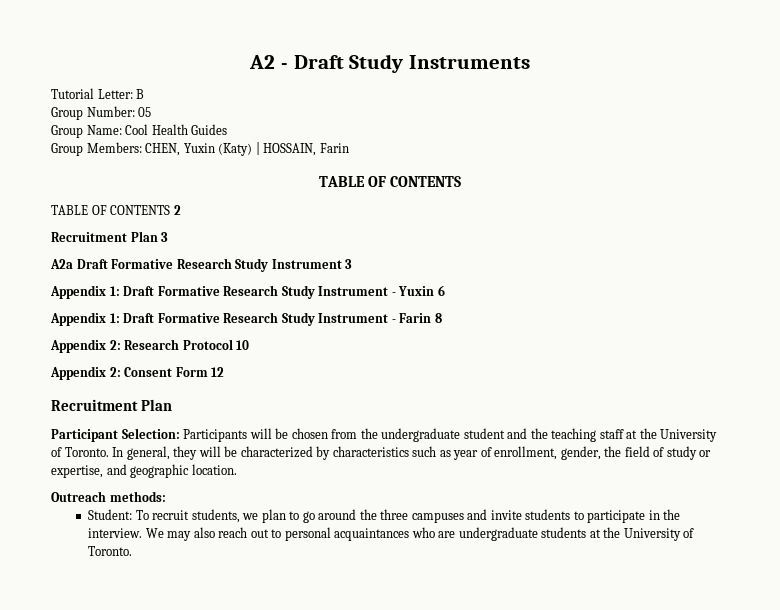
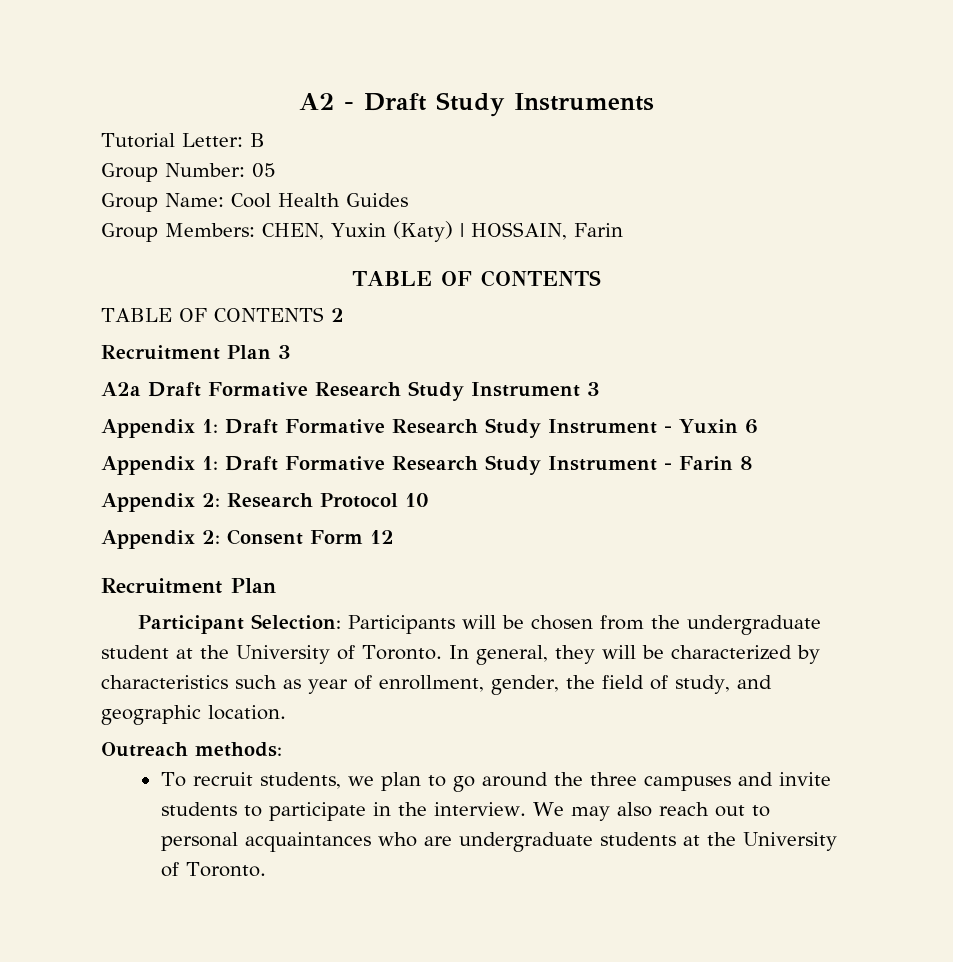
- Participant Selection: Participants will be chosen from the undergraduate student and the teaching staff at the University of Toronto.
+ Participant Selection: Participants will be chosen from the undergraduate student at the University of Toronto.
- In general, they will be characterized by characteristics such as year of enrollment, gender, the field of study or expertise, and geographic location.
+ In general, they will be characterized by characteristics such as year of enrollment, gender, the field of study, and geographic location.
- Student: To recruit students, we plan to go around the three campuses and invite students to participate in the interview.
+ To recruit students, we plan to go around the three campuses and invite students to participate in the interview.

